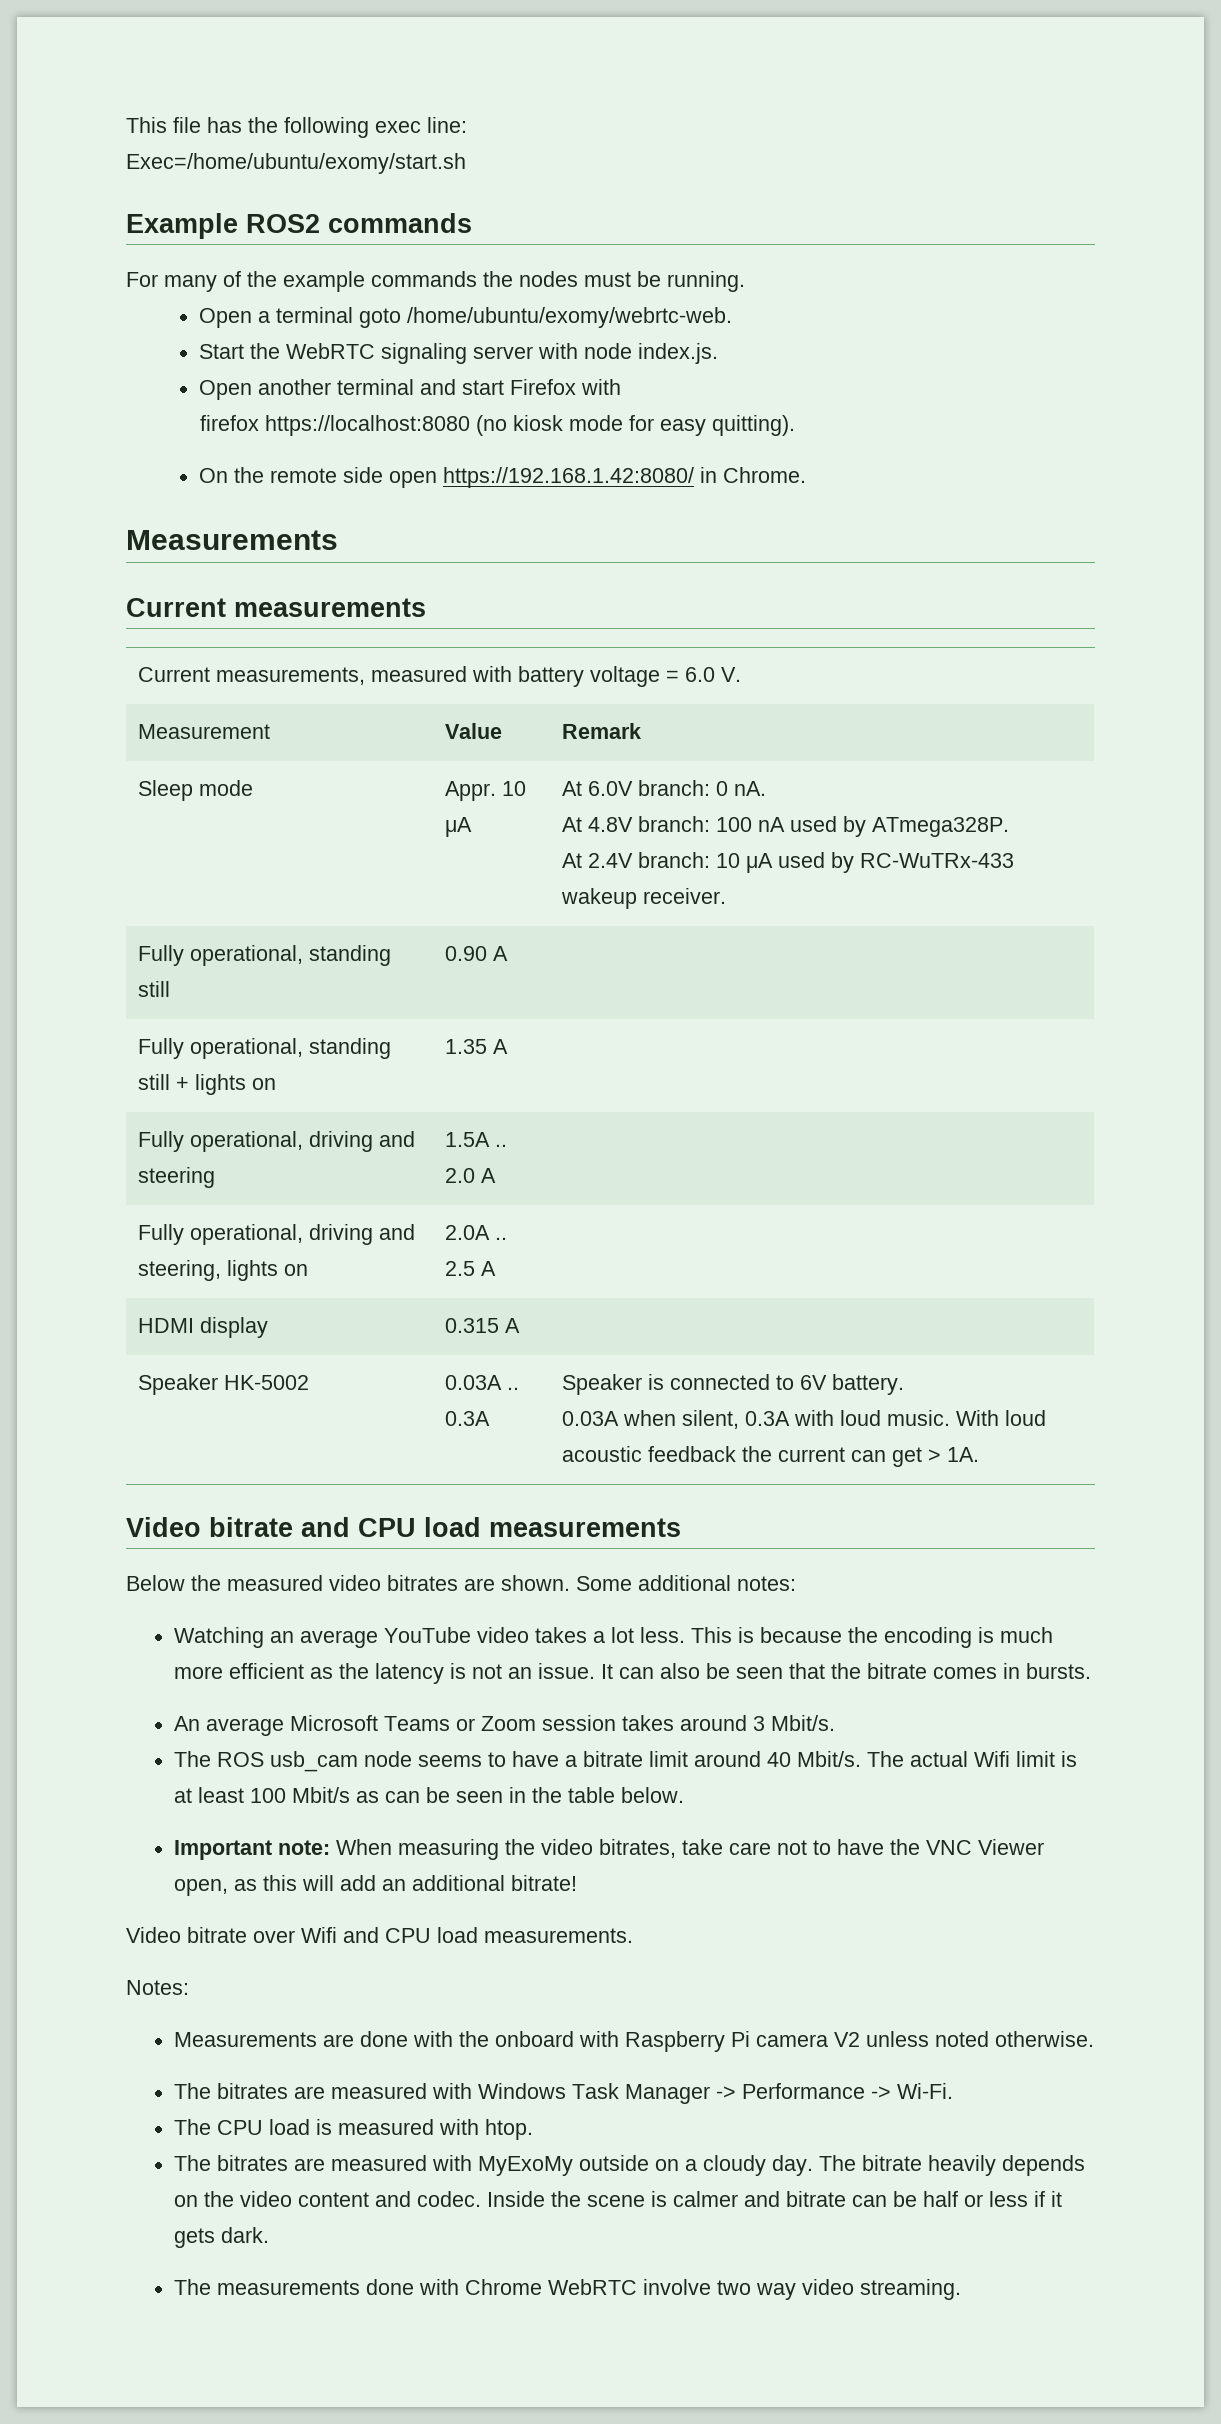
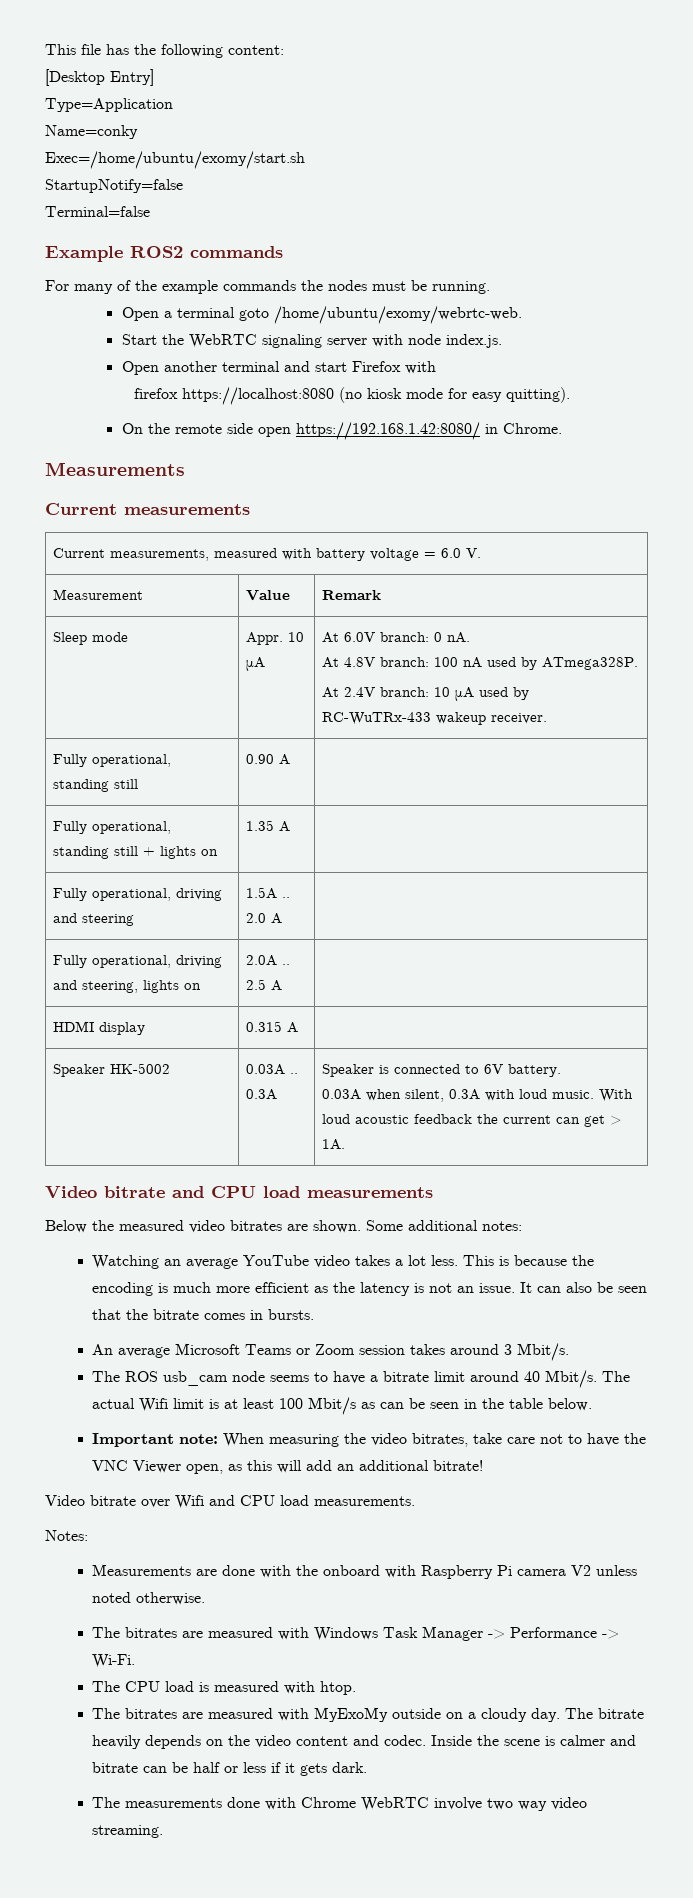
- This file has the following exec line:
+ This file has the following content:
+ [Desktop Entry]
+ Type=Application
+ Name=conky
+ StartupNotify=false
+ Terminal=false

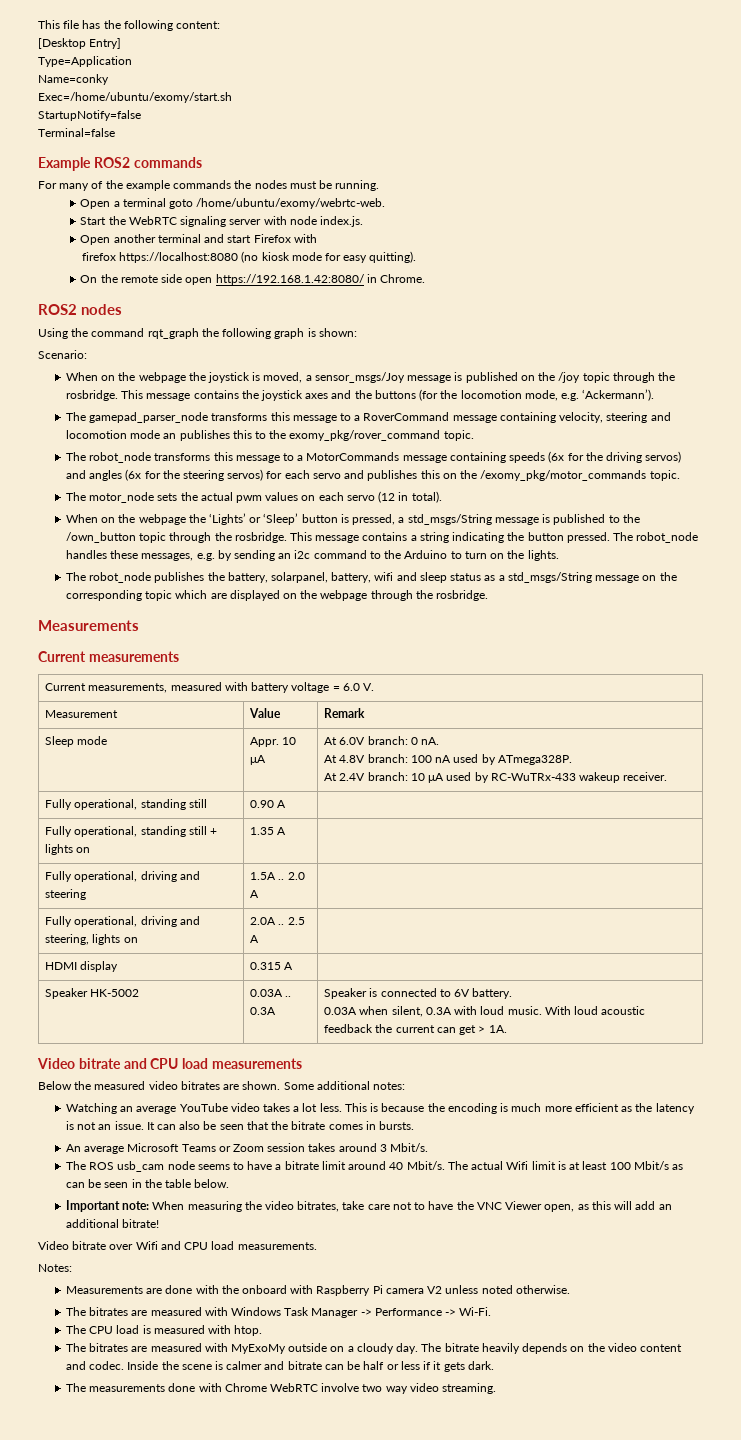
+ ROS2 nodes
+ Using the command rqt_graph the following graph is shown:
+ Scenario:
+ When on the webpage the joystick is moved, a sensor_msgs/Joy message is published on the /joy topic through the rosbridge. This message contains the joystick axes and the buttons (for the locomotion mode, e.g. ‘Ackermann’).
+ The gamepad_parser_node transforms this message to a RoverCommand message containing velocity, steering and locomotion mode an publishes this to the exomy_pkg/rover_command topic.
+ The robot_node transforms this message to a MotorCommands message containing speeds (6x for the driving servos) and angles (6x for the steering servos) for each servo and publishes this on the /exomy_pkg/motor_commands topic.
+ The motor_node sets the actual pwm values on each servo (12 in total).
+ When on the webpage the ‘Lights’ or ‘Sleep’ button is pressed, a std_msgs/String message is published to the /own_button topic through the rosbridge. This message contains a string indicating the button pressed. The robot_node handles these messages, e.g. by sending an i2c command to the Arduino to turn on the lights.
+ The robot_node publishes the battery, solarpanel, battery, wifi and sleep status as a std_msgs/String message on the corresponding topic which are displayed on the webpage through the rosbridge.

